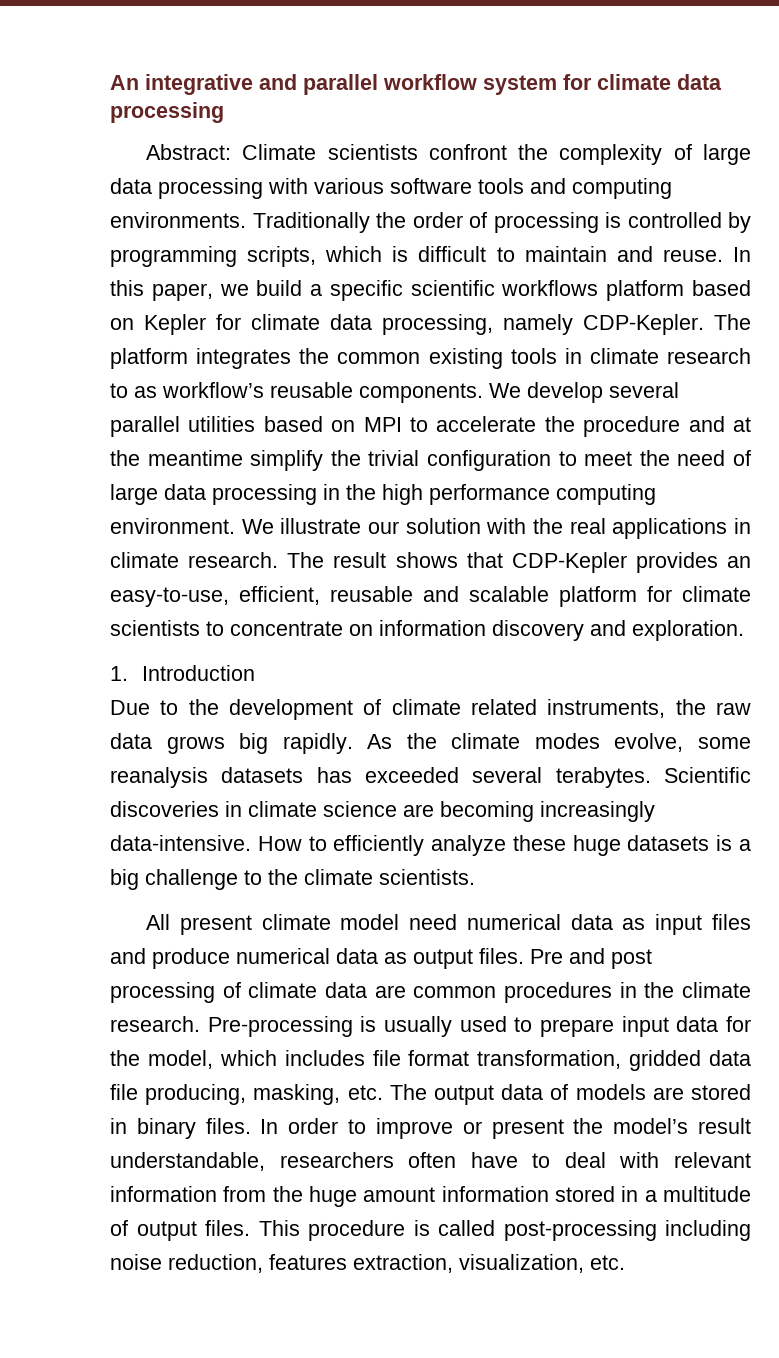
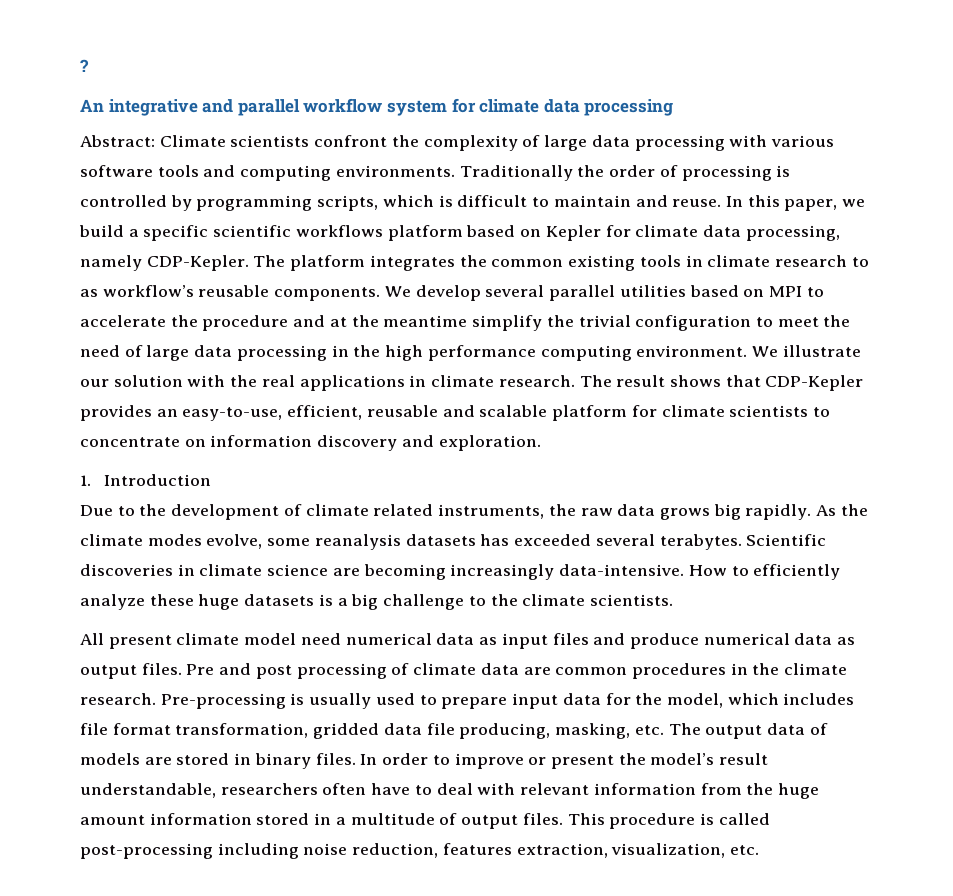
+ ?

